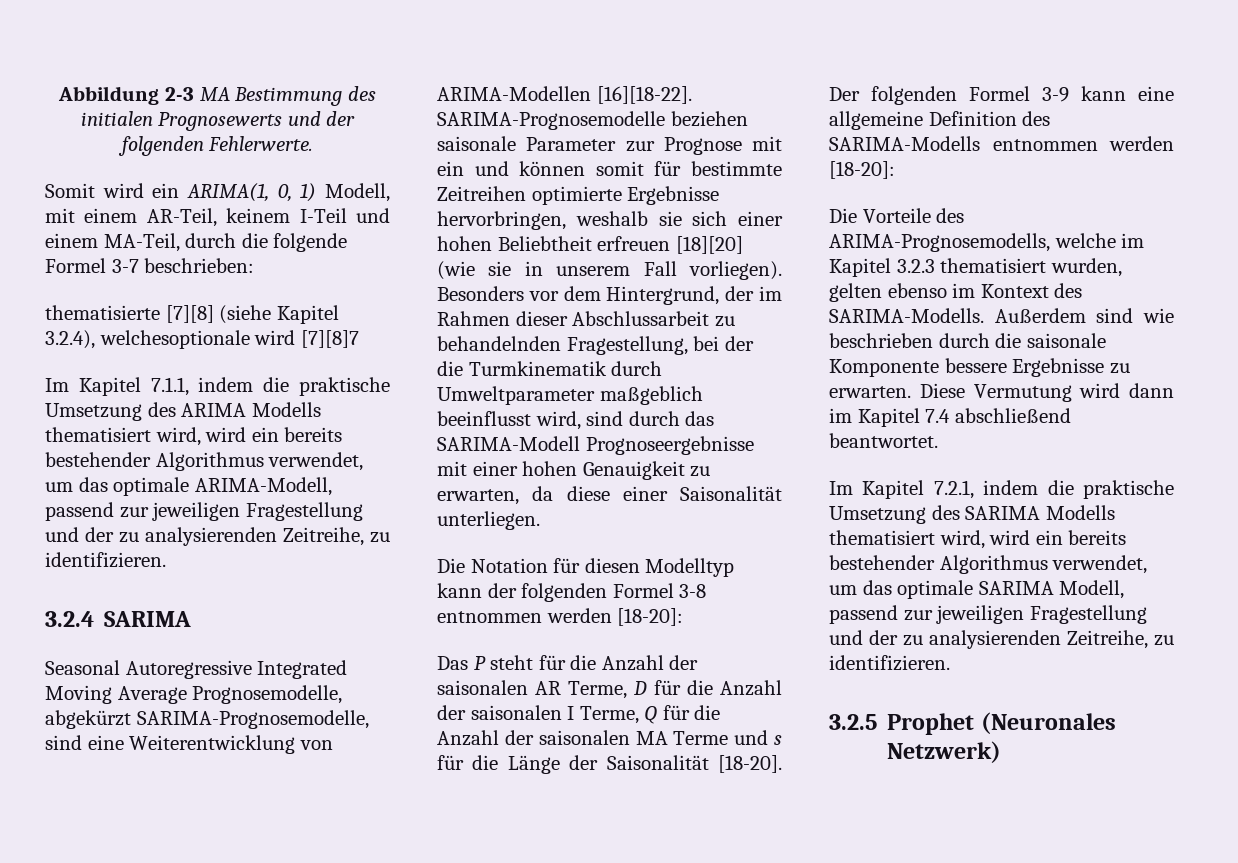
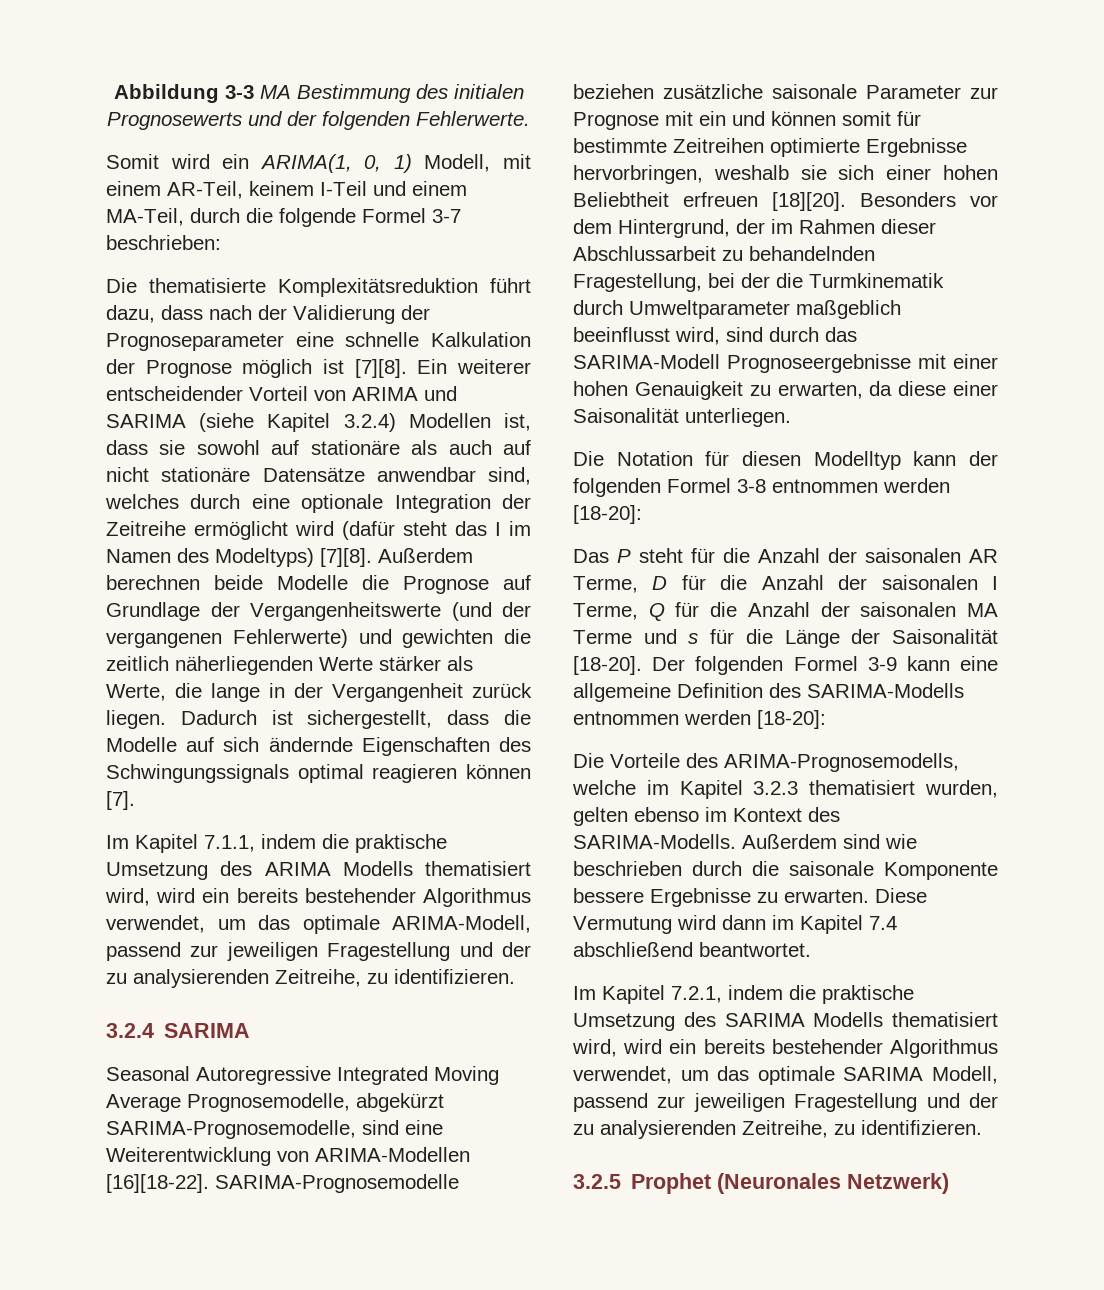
- Abbildung 2-3 MA Bestimmung des initialen Prognosewerts und der folgenden Fehlerwerte.
+ Abbildung 3-3 MA Bestimmung des initialen Prognosewerts und der folgenden Fehlerwerte.
- thematisierte [7][8] (siehe Kapitel 3.2.4), welchesoptionale wird [7][8]7
+ Die thematisierte Komplexitätsreduktion führt dazu, dass nach der Validierung der Prognoseparameter eine schnelle Kalkulation der Prognose möglich ist [7][8]. Ein weiterer entscheidender Vorteil von ARIMA und SARIMA (siehe Kapitel 3.2.4) Modellen ist, dass sie sowohl auf stationäre als auch auf nicht stationäre Datensätze anwendbar sind, welches durch eine optionale Integration der Zeitreihe ermöglicht wird (dafür steht das I im Namen des Modeltyps) [7][8]. Außerdem berechnen beide Modelle die Prognose auf Grundlage der Vergangenheitswerte (und der vergangenen Fehlerwerte) und gewichten die zeitlich näherliegenden Werte stärker als Werte, die lange in der Vergangenheit zurück liegen. Dadurch ist sichergestellt, dass die Modelle auf sich ändernde Eigenschaften des Schwingungssignals optimal reagieren können [7].
- SARIMA-Prognosemodelle beziehen saisonale Parameter zur Prognose mit ein und können somit für bestimmte Zeitreihen optimierte Ergebnisse hervorbringen, weshalb sie sich einer hohen Beliebtheit erfreuen [18][20] (wie sie in unserem Fall vorliegen).
+ SARIMA-Prognosemodelle beziehen zusätzliche saisonale Parameter zur Prognose mit ein und können somit für bestimmte Zeitreihen optimierte Ergebnisse hervorbringen, weshalb sie sich einer hohen Beliebtheit erfreuen [18][20].

